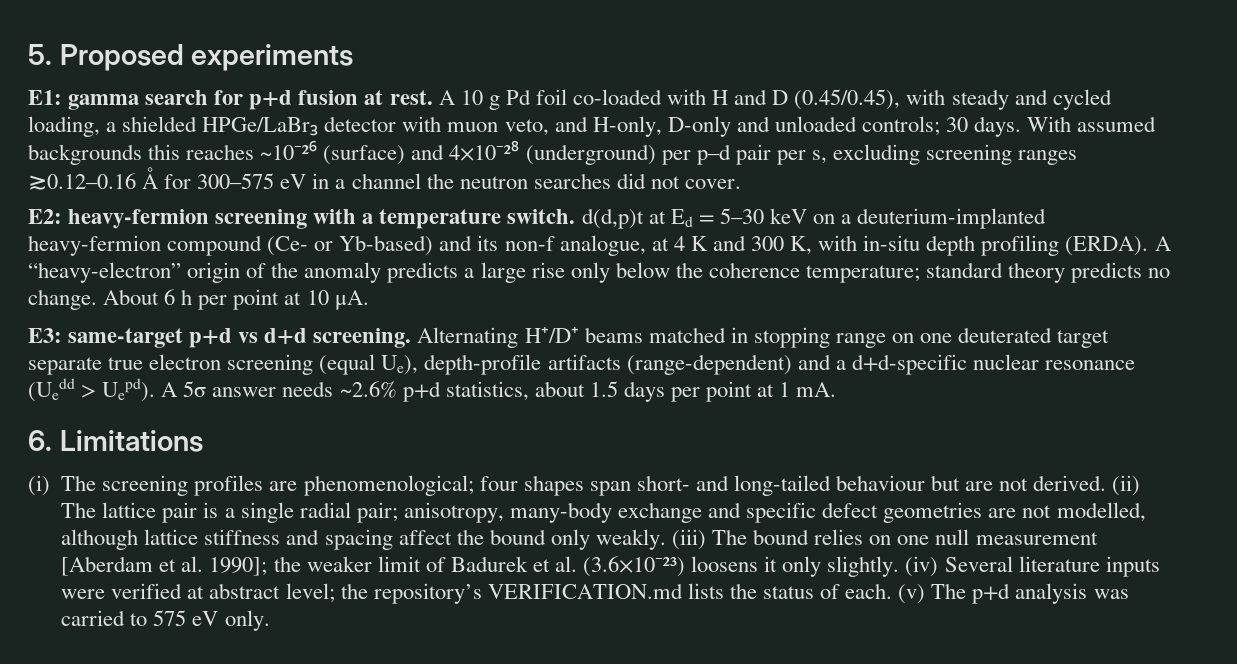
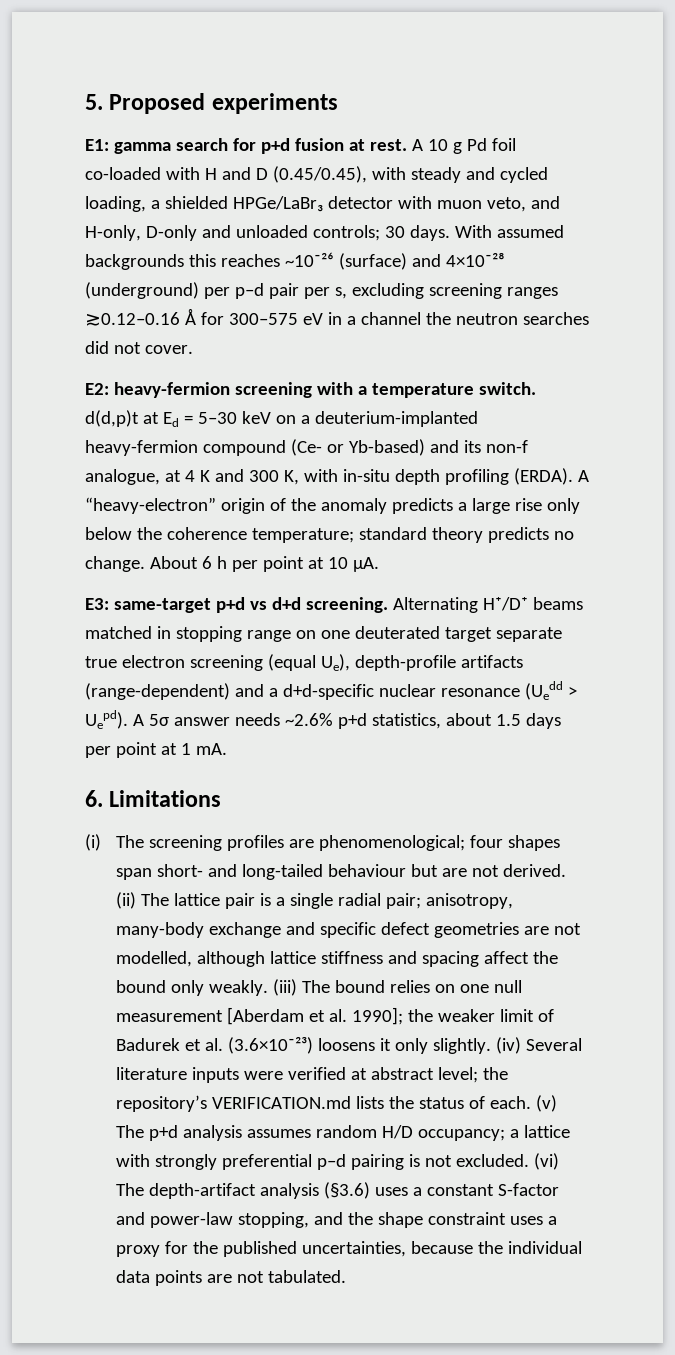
- (v) The p+d analysis was carried to 575 eV only.
+ (v) The p+d analysis assumes random H/D occupancy; a lattice with strongly preferential p–d pairing is not excluded. (vi) The depth-artifact analysis (§3.6) uses a constant S-factor and power-law stopping, and the shape constraint uses a proxy for the published uncertainties, because the individual data points are not tabulated.

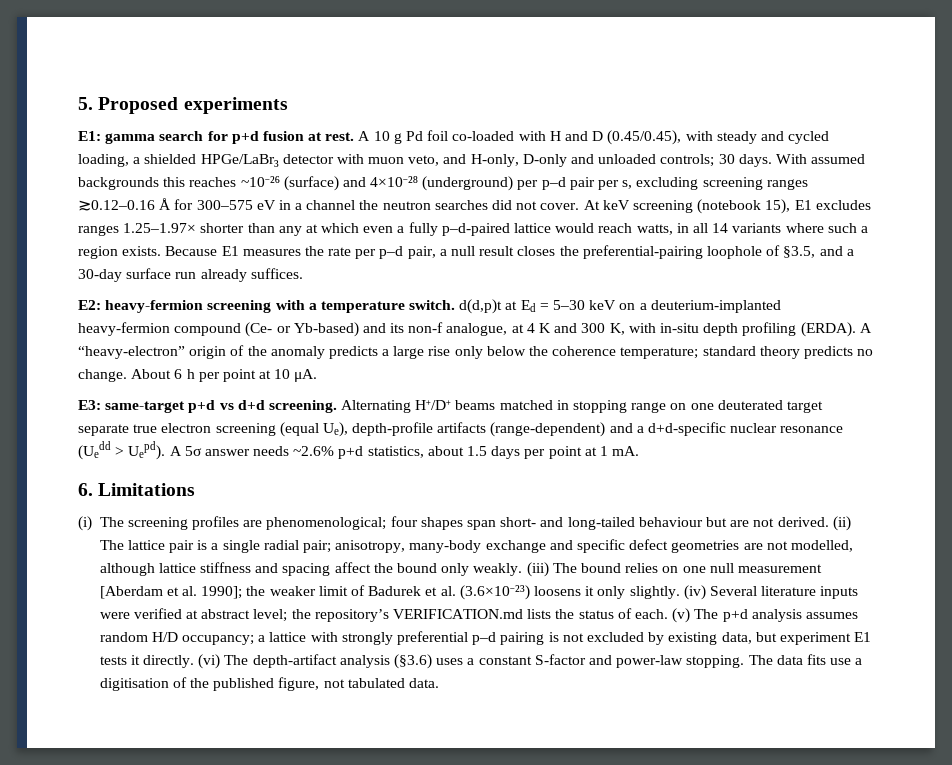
+ At keV screening (notebook 15), E1 excludes ranges 1.25–1.97× shorter than any at which even a fully p–d-paired lattice would reach watts, in all 14 variants where such a region exists. Because E1 measures the rate per p–d pair, a null result closes the preferential-pairing loophole of §3.5, and a 30-day surface run already suffices.
- (v) The p+d analysis assumes random H/D occupancy; a lattice with strongly preferential p–d pairing is not excluded.
+ (v) The p+d analysis assumes random H/D occupancy; a lattice with strongly preferential p–d pairing is not excluded by existing data, but experiment E1 tests it directly.
- (vi) The depth-artifact analysis (§3.6) uses a constant S-factor and power-law stopping, and the shape constraint uses a proxy for the published uncertainties, because the individual data points are not tabulated.
+ (vi) The depth-artifact analysis (§3.6) uses a constant S-factor and power-law stopping. The data fits use a digitisation of the published figure, not tabulated data.

